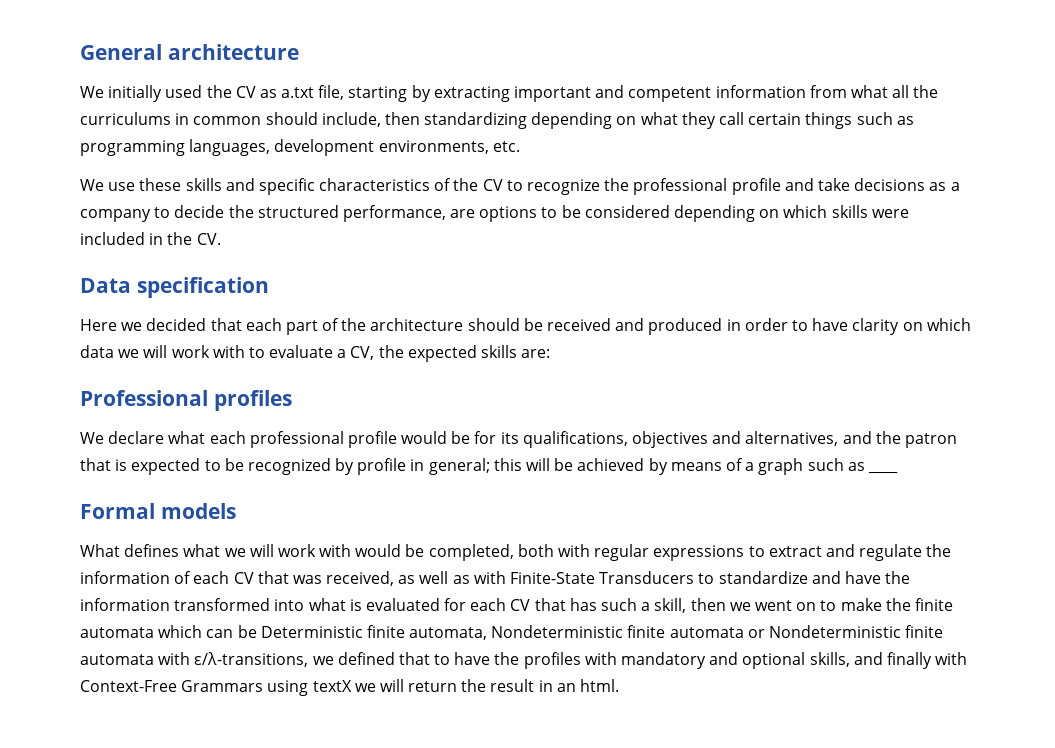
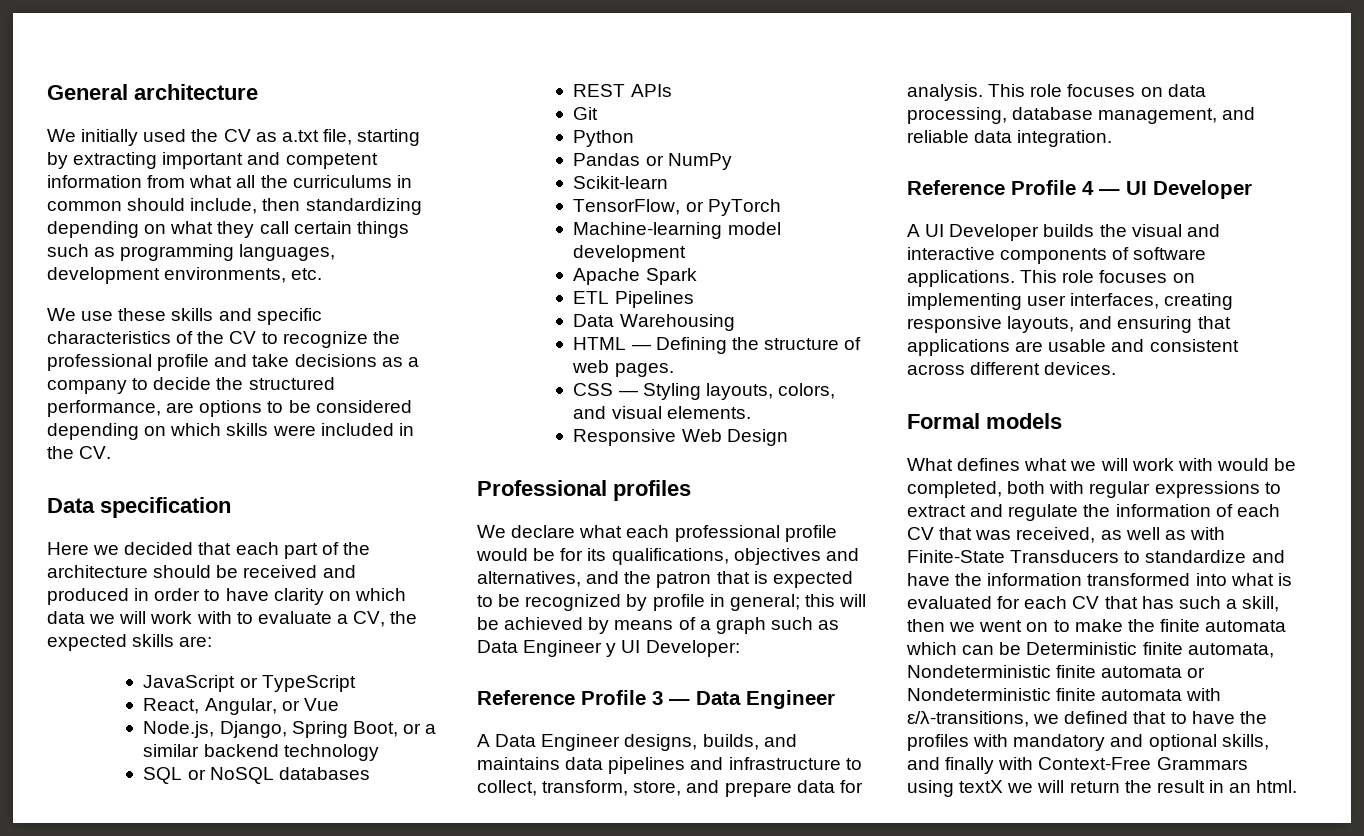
+ JavaScript or TypeScript
+ React, Angular, or Vue
+ Node.js, Django, Spring Boot, or a similar backend technology
+ SQL or NoSQL databases
+ REST APIs
+ Git
+ Python
+ Pandas or NumPy
+ Scikit-learn
+ TensorFlow, or PyTorch
+ Machine-learning model development
+ Apache Spark
+ ETL Pipelines
+ Data Warehousing
+ HTML — Defining the structure of web pages.
+ CSS — Styling layouts, colors, and visual elements.
+ Responsive Web Design
- We declare what each professional profile would be for its qualifications, objectives and alternatives, and the patron that is expected to be recognized by profile in general; this will be achieved by means of a graph such as ____
+ We declare what each professional profile would be for its qualifications, objectives and alternatives, and the patron that is expected to be recognized by profile in general; this will be achieved by means of a graph such as Data Engineer y UI Developer:
+ Reference Profile 3 — Data Engineer
+ A Data Engineer designs, builds, and maintains data pipelines and infrastructure to collect, transform, store, and prepare data for analysis. This role focuses on data processing, database management, and reliable data integration.
+ Reference Profile 4 — UI Developer
+ A UI Developer builds the visual and interactive components of software applications. This role focuses on implementing user interfaces, creating responsive layouts, and ensuring that applications are usable and consistent across different devices.

